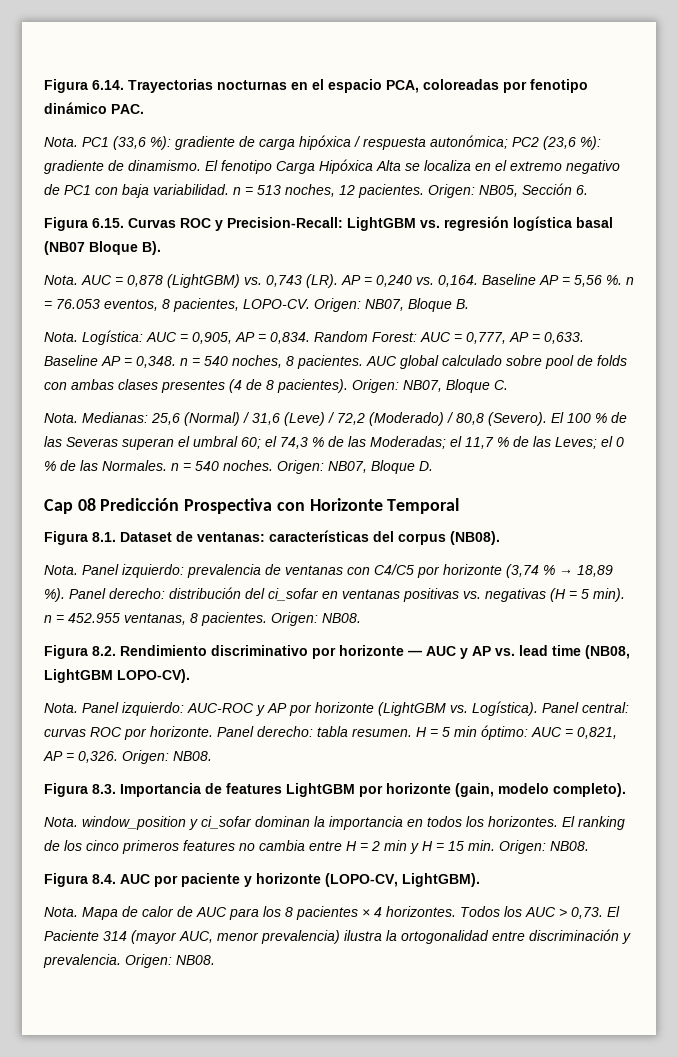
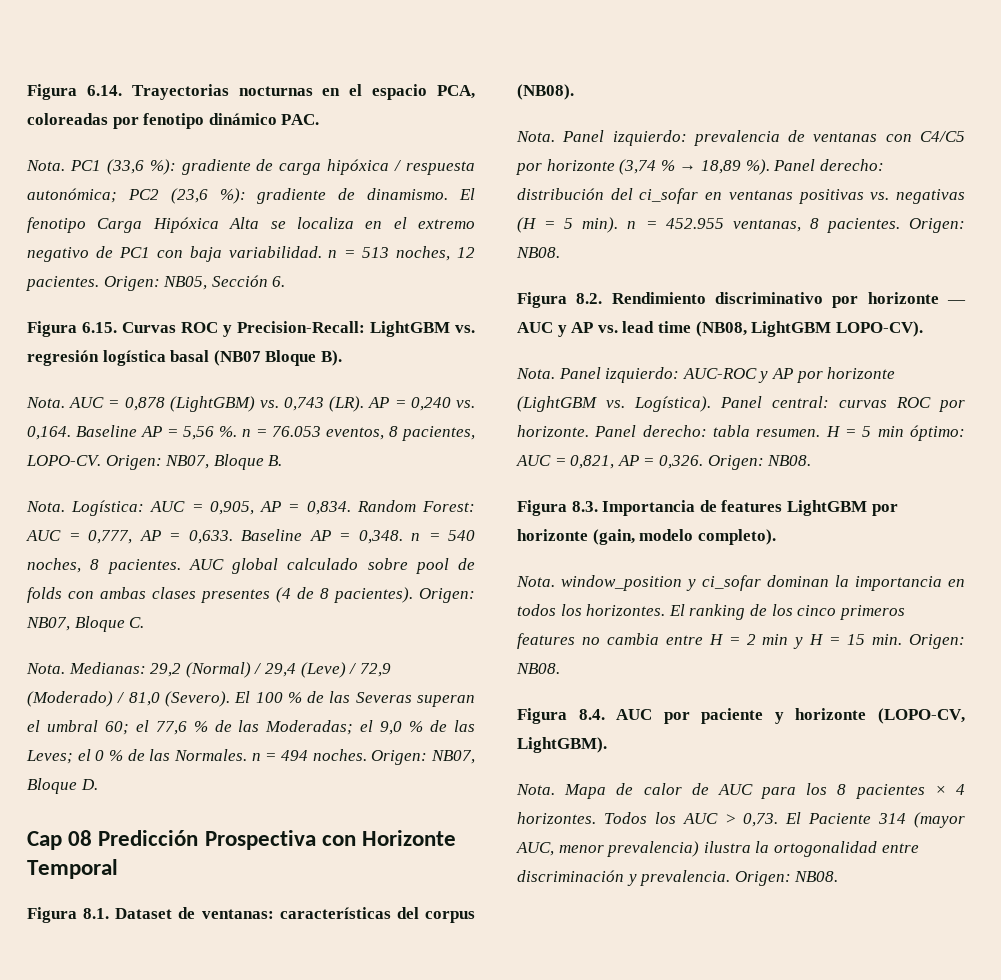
- Medianas: 25,6 (Normal) / 31,6 (Leve) / 72,2 (Moderado) / 80,8 (Severo).
+ Medianas: 29,2 (Normal) / 29,4 (Leve) / 72,9 (Moderado) / 81,0 (Severo).
- El 100 % de las Severas superan el umbral 60; el 74,3 % de las Moderadas; el 11,7 % de las Leves; el 0 % de las Normales. n = 540 noches.
+ El 100 % de las Severas superan el umbral 60; el 77,6 % de las Moderadas; el 9,0 % de las Leves; el 0 % de las Normales. n = 494 noches.

